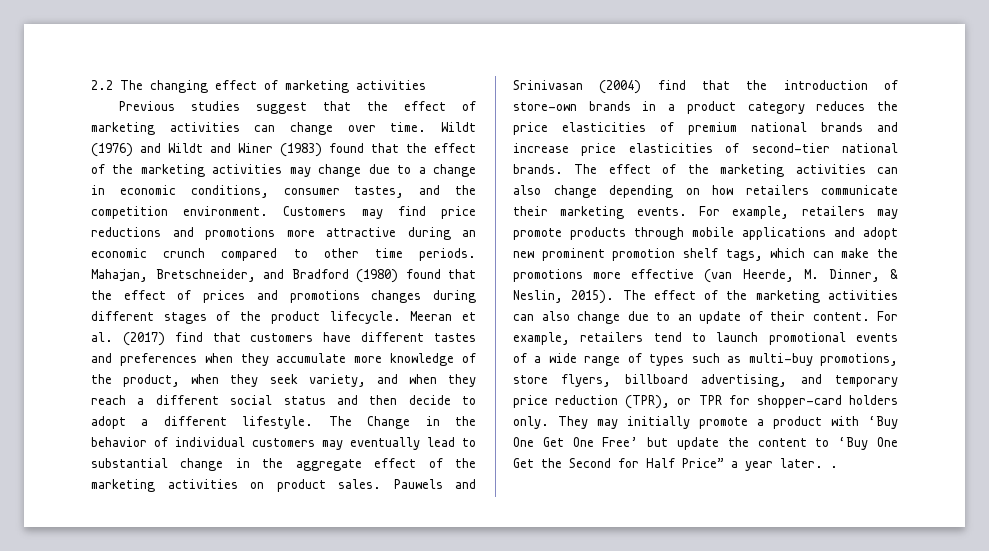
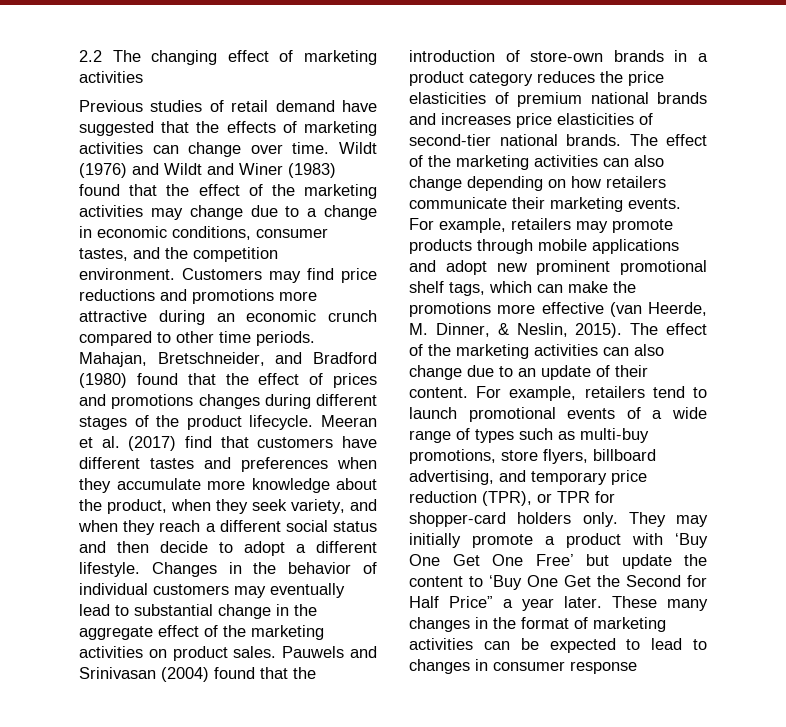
- Previous studies suggest that the effect of marketing activities can change over time.
+ Previous studies of retail demand have suggested that the effects of marketing activities can change over time.
- Meeran et al. (2017) find that customers have different tastes and preferences when they accumulate more knowledge of the product, when they seek variety, and when they reach a different social status and then decide to adopt a different lifestyle.
+ Meeran et al. (2017) find that customers have different tastes and preferences when they accumulate more knowledge about the product, when they seek variety, and when they reach a different social status and then decide to adopt a different lifestyle.
- The Change in the behavior of individual customers may eventually lead to substantial change in the aggregate effect of the marketing activities on product sales.
+ Changes in the behavior of individual customers may eventually lead to substantial change in the aggregate effect of the marketing activities on product sales.
- Pauwels and Srinivasan (2004) find that the introduction of store-own brands in a product category reduces the price elasticities of premium national brands and increase price elasticities of second-tier national brands.
+ Pauwels and Srinivasan (2004) found that the introduction of store-own brands in a product category reduces the price elasticities of premium national brands and increases price elasticities of second-tier national brands.
- For example, retailers may promote products through mobile applications and adopt new prominent promotion shelf tags, which can make the promotions more effective (van Heerde, M. Dinner, & Neslin, 2015).
+ For example, retailers may promote products through mobile applications and adopt new prominent promotional shelf tags, which can make the promotions more effective (van Heerde, M. Dinner, & Neslin, 2015).
- They may initially promote a product with ‘Buy One Get One Free’ but update the content to ‘Buy One Get the Second for Half Price” a year later. .
+ They may initially promote a product with ‘Buy One Get One Free’ but update the content to ‘Buy One Get the Second for Half Price” a year later. These many changes in the format of marketing activities can be expected to lead to changes in consumer response

